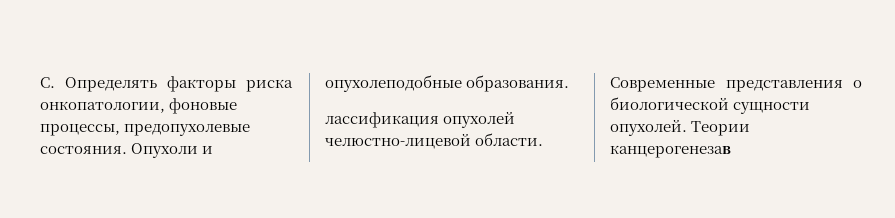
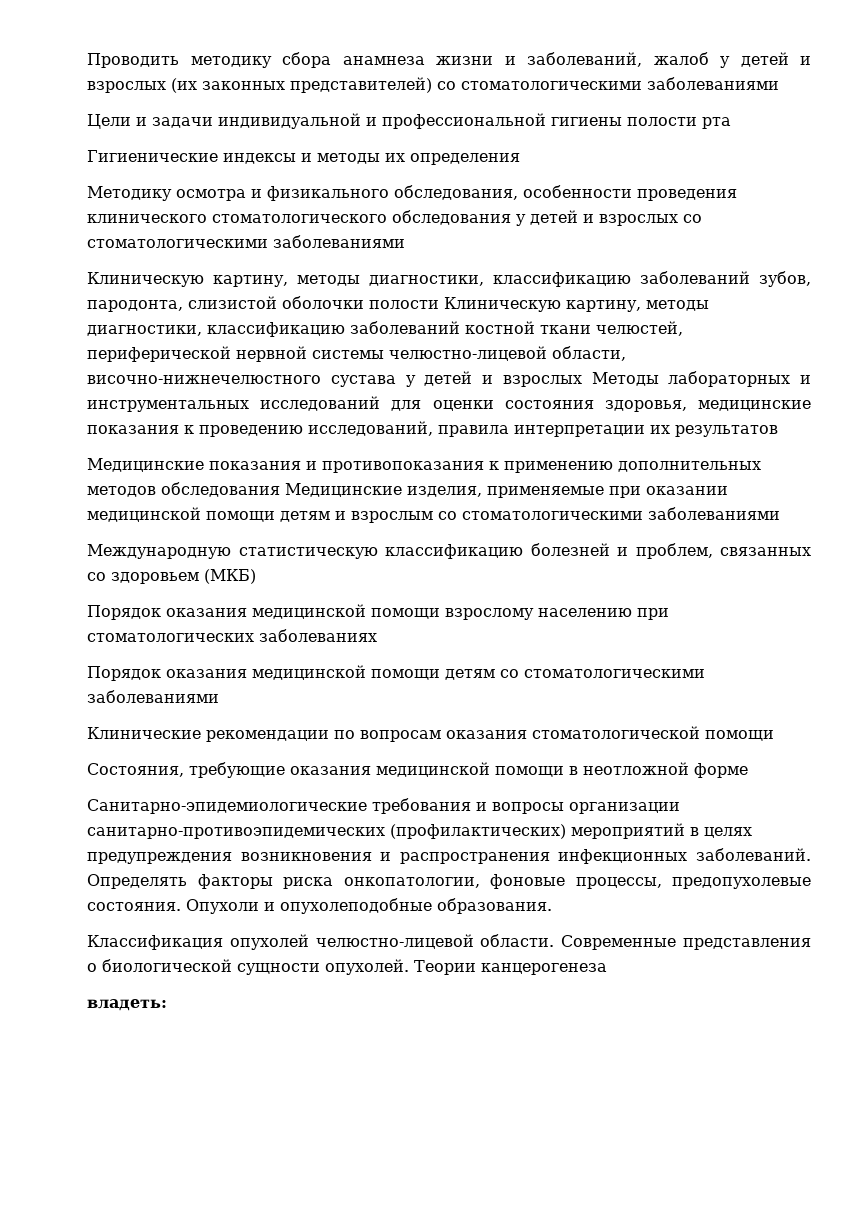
- С. Определять факторы риска онкопатологии, фоновые процессы, предопухолевые состояния.
+ Проводить методику сбора анамнеза жизни и заболеваний, жалоб у детей и взрослых (их законных представителей) со стоматологическими заболеваниями
+ Цели и задачи индивидуальной и профессиональной гигиены полости рта
+ Гигиенические индексы и методы их определения
+ Методику осмотра и физикального обследования, особенности проведения клинического стоматологического обследования у детей и взрослых со стоматологическими заболеваниями
+ Клиническую картину, методы диагностики, классификацию заболеваний зубов, пародонта, слизистой оболочки полости Клиническую картину, методы диагностики, классификацию заболеваний костной ткани челюстей, периферической нервной системы челюстно-лицевой области, височно-нижнечелюстного сустава у детей и взрослых Методы лабораторных и инструментальных исследований для оценки состояния здоровья, медицинские показания к проведению исследований, правила интерпретации их результатов
+ Медицинские показания и противопоказания к применению дополнительных методов обследования Медицинские изделия, применяемые при оказании медицинской помощи детям и взрослым со стоматологическими заболеваниями
+ Международную статистическую классификацию болезней и проблем, связанных со здоровьем (МКБ)
+ Порядок оказания медицинской помощи взрослому населению при стоматологических заболеваниях
+ Порядок оказания медицинской помощи детям со стоматологическими заболеваниями
+ Клинические рекомендации по вопросам оказания стоматологической помощи
+ Состояния, требующие оказания медицинской помощи в неотложной форме
+ Санитарно-эпидемиологические требования и вопросы организации санитарно-противоэпидемических (профилактических) мероприятий в целях предупреждения возникновения и распространения инфекционных заболеваний. Определять факторы риска онкопатологии, фоновые процессы, предопухолевые состояния.
- лассификация опухолей челюстно-лицевой области.
+ Классификация опухолей челюстно-лицевой области.
- Теории канцерогенезав
+ Теории канцерогенеза
+ владеть:

